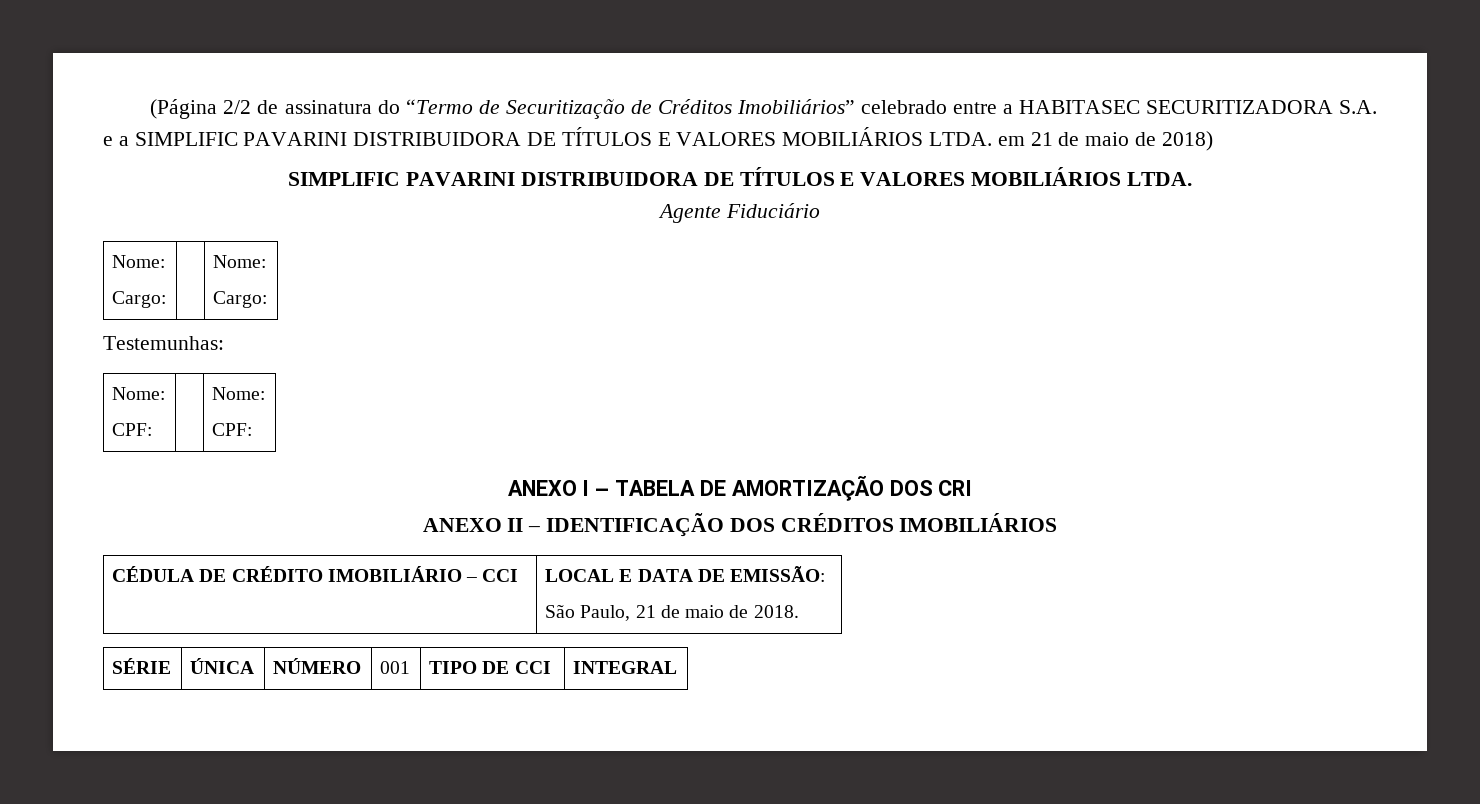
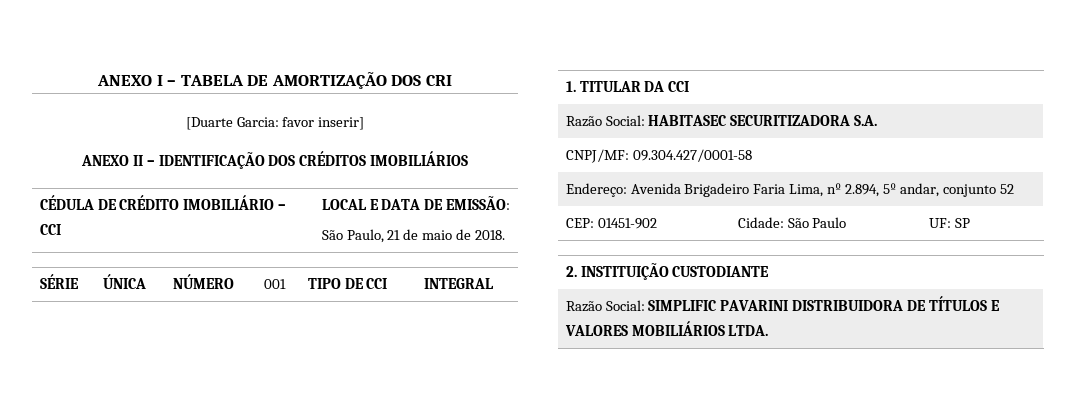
- (Página 2/2 de assinatura do “Termo de Securitização de Créditos Imobiliários” celebrado entre a HABITASEC SECURITIZADORA S.A. e a SIMPLIFIC PAVARINI DISTRIBUIDORA DE TÍTULOS E VALORES MOBILIÁRIOS LTDA. em 21 de maio de 2018)
- SIMPLIFIC PAVARINI DISTRIBUIDORA DE TÍTULOS E VALORES MOBILIÁRIOS LTDA.
- Agente Fiduciário
- Nome:
- Cargo: | | Nome:
- Cargo:
- Testemunhas:
- Nome:
- CPF: | | Nome:
- CPF:
+ [Duarte Garcia: favor inserir]
+ 1. TITULAR DA CCI
+ Razão Social: HABITASEC SECURITIZADORA S.A.
+ CNPJ/MF: 09.304.427/0001-58
+ Endereço: Avenida Brigadeiro Faria Lima, nº 2.894, 5º andar, conjunto 52
+ CEP: 01451-902 | Cidade: São Paulo | UF: SP
+ 2. INSTITUIÇÃO CUSTODIANTE
+ Razão Social: SIMPLIFIC PAVARINI DISTRIBUIDORA DE TÍTULOS E VALORES MOBILIÁRIOS LTDA.

